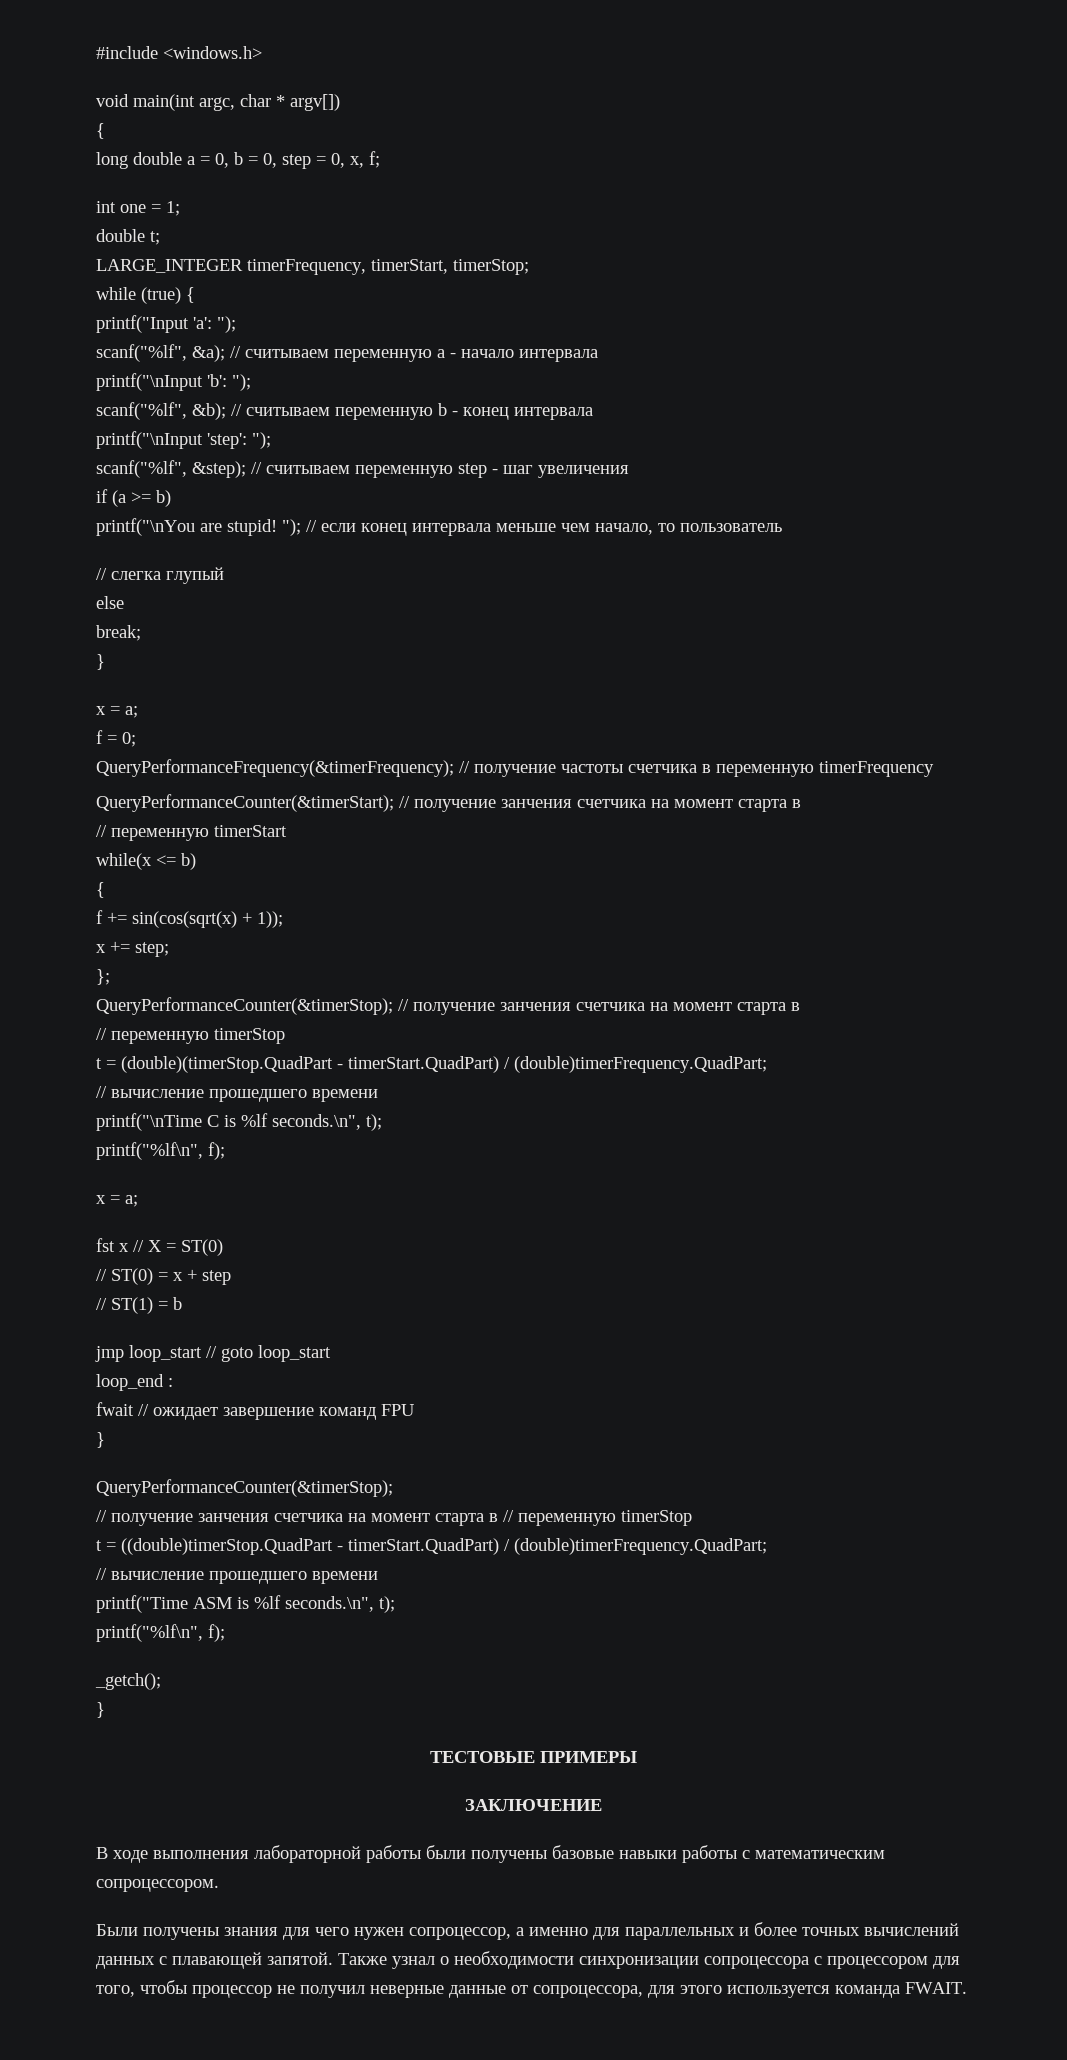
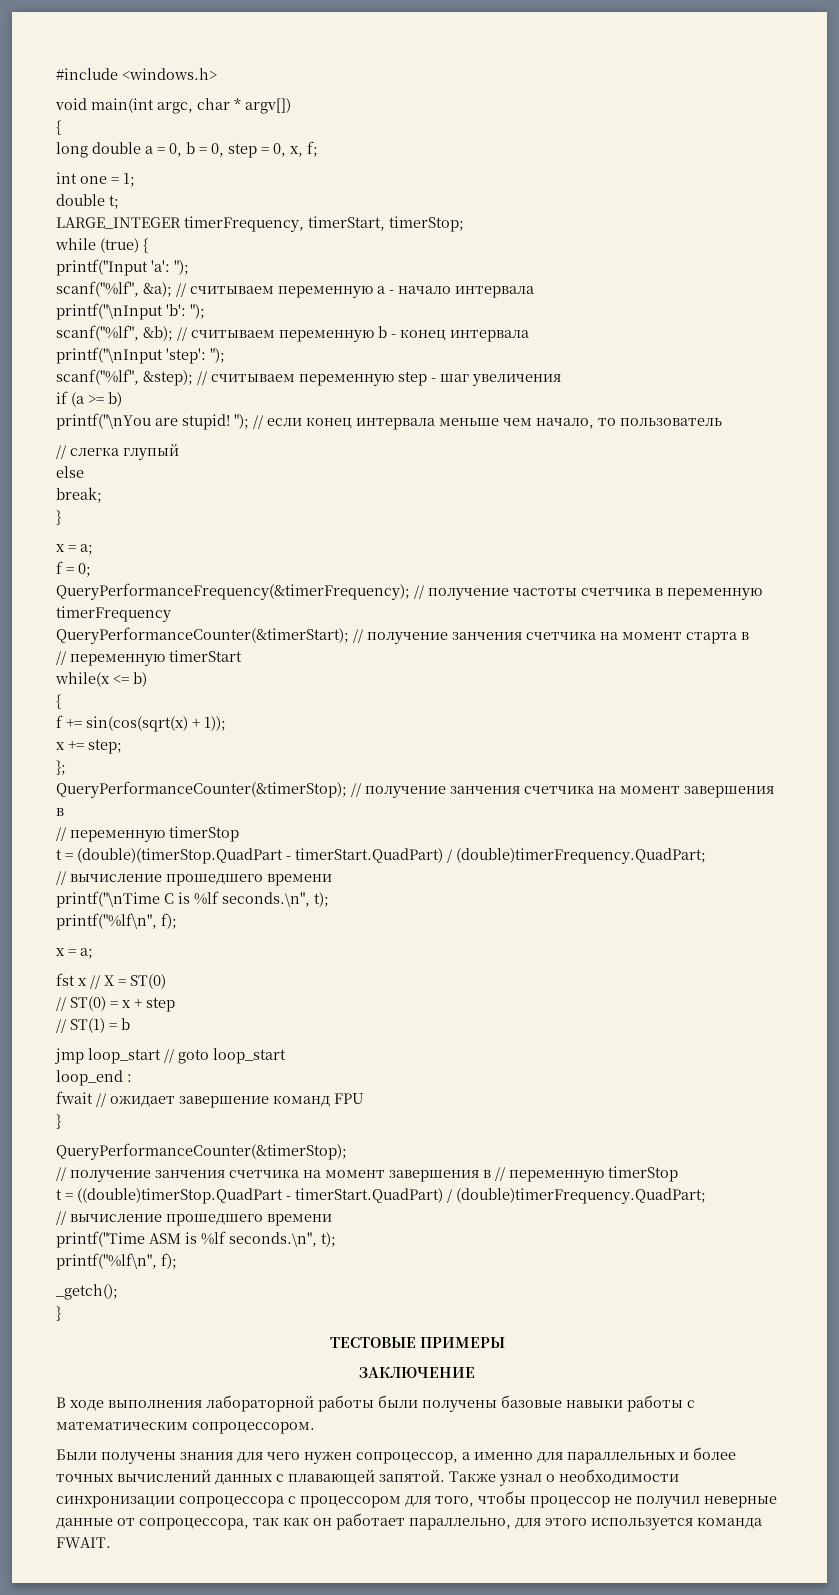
- QueryPerformanceCounter(&timerStop); // получение занчения счетчика на момент старта в
+ QueryPerformanceCounter(&timerStop); // получение занчения счетчика на момент завершения в
- // получение занчения счетчика на момент старта в // переменную timerStop
+ // получение занчения счетчика на момент завершения в // переменную timerStop
- Также узнал о необходимости синхронизации сопроцессора с процессором для того, чтобы процессор не получил неверные данные от сопроцессора, для этого используется команда FWAIT.
+ Также узнал о необходимости синхронизации сопроцессора с процессором для того, чтобы процессор не получил неверные данные от сопроцессора, так как он работает параллельно, для этого используется команда FWAIT.

